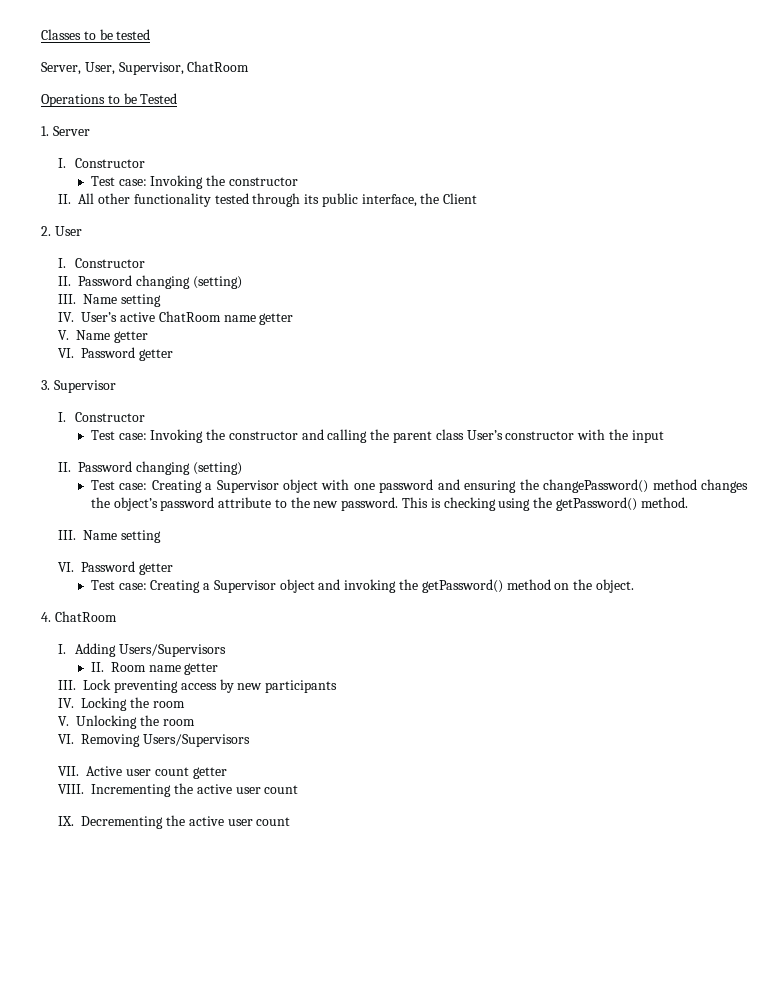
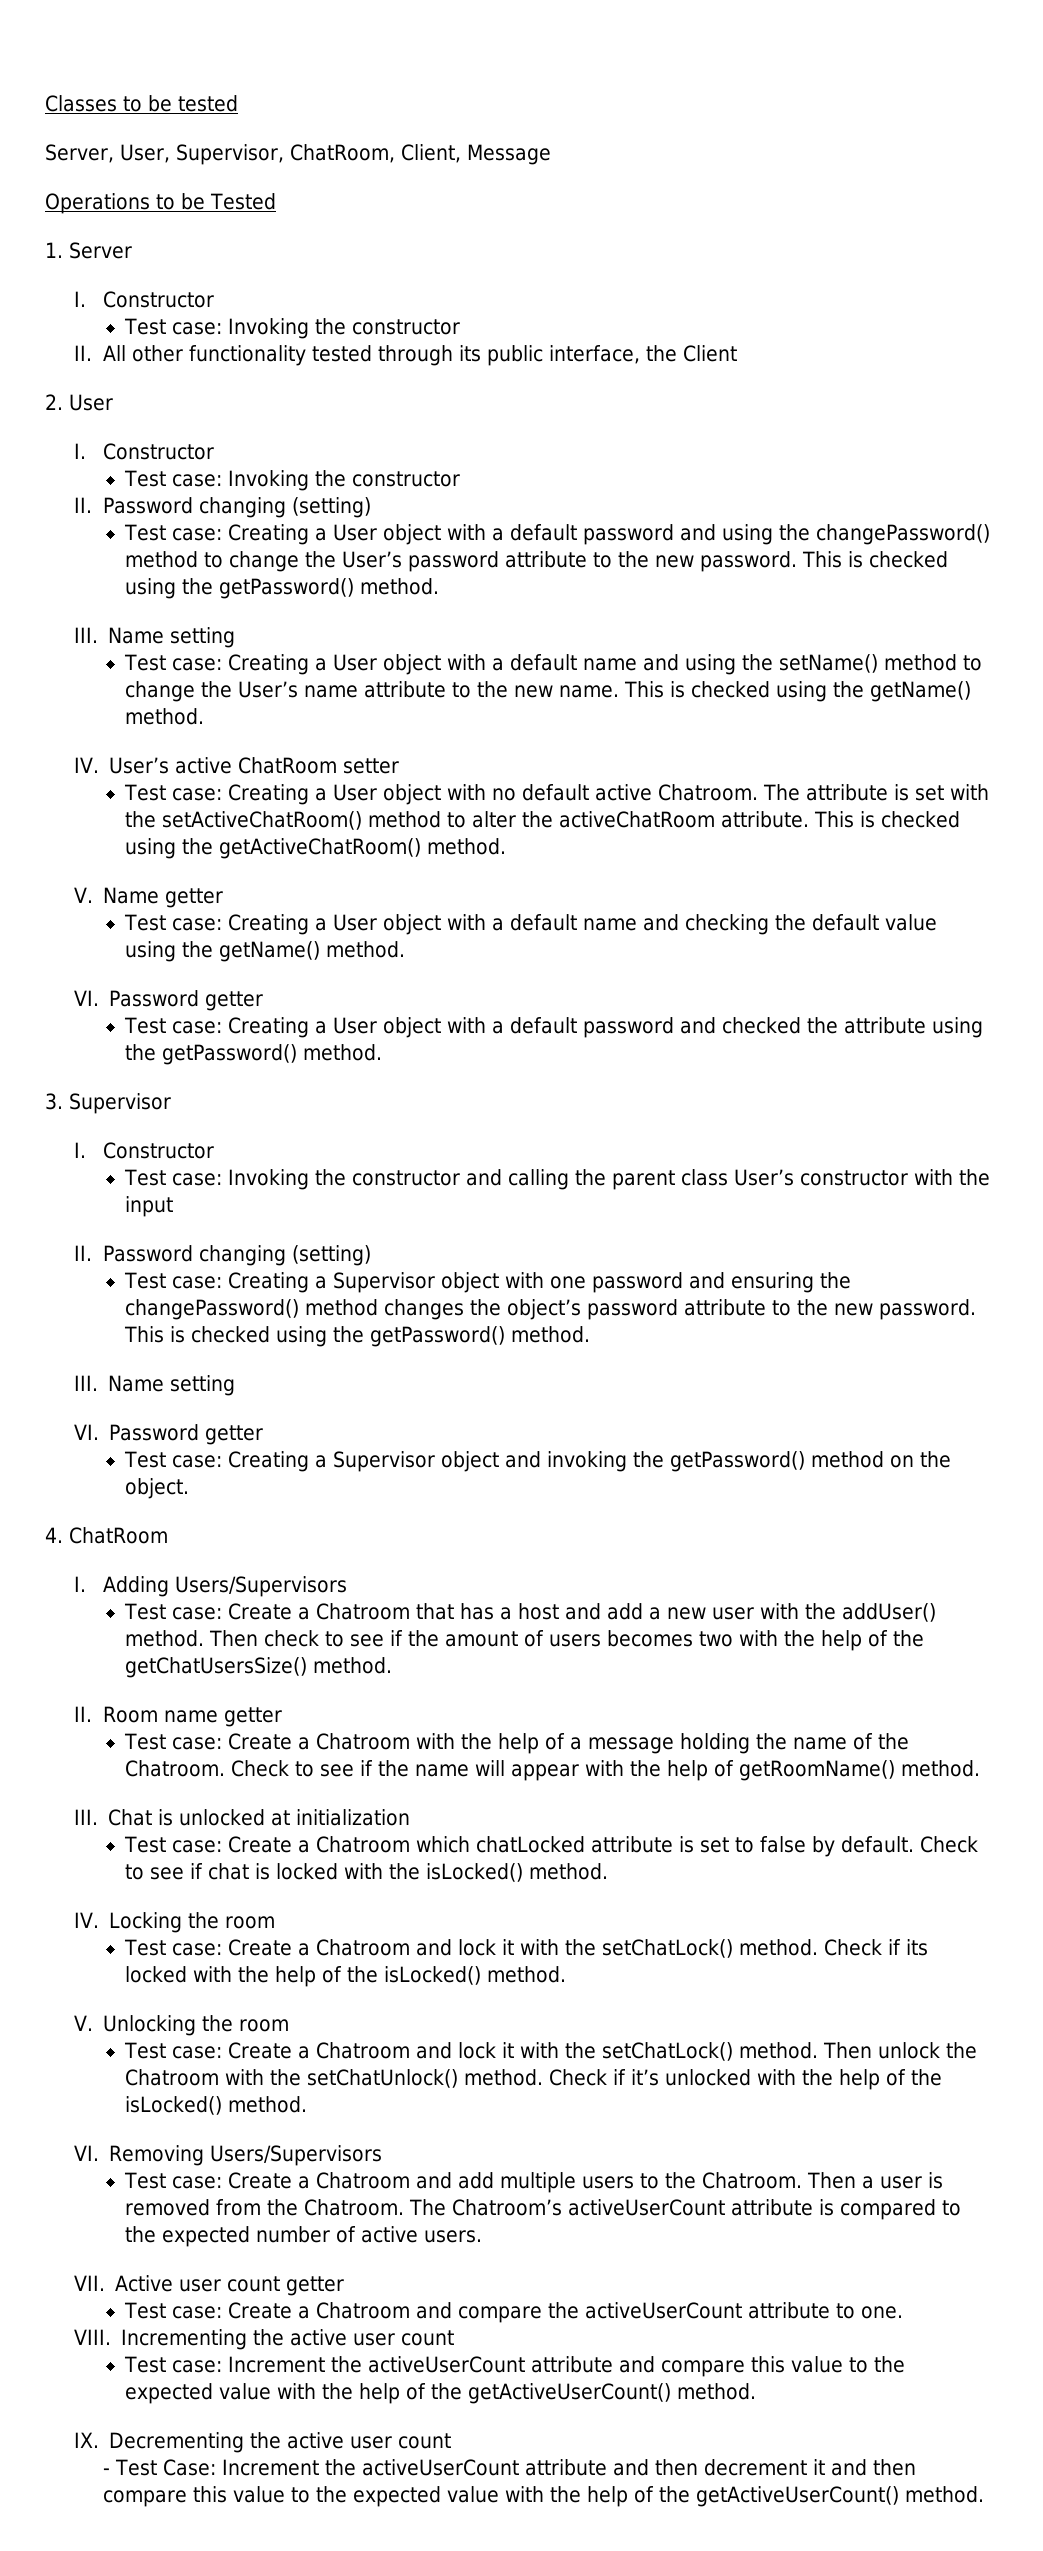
- Server, User, Supervisor, ChatRoom
+ Server, User, Supervisor, ChatRoom, Client, Message
  2. User
  I. Constructor
+ Test case: Invoking the constructor
  II. Password changing (setting)
+ Test case: Creating a User object with a default password and using the changePassword() method to change the User’s password attribute to the new password. This is checked using the getPassword() method.
  III. Name setting
- IV. User’s active ChatRoom name getter
+ Test case: Creating a User object with a default name and using the setName() method to change the User’s name attribute to the new name. This is checked using the getName() method.
+ IV. User’s active ChatRoom setter
+ Test case: Creating a User object with no default active Chatroom. The attribute is set with the setActiveChatRoom() method to alter the activeChatRoom attribute. This is checked using the getActiveChatRoom() method.
  V. Name getter
+ Test case: Creating a User object with a default name and checking the default value using the getName() method.
  VI. Password getter
+ Test case: Creating a User object with a default password and checked the attribute using the getPassword() method.
- Test case: Creating a Supervisor object with one password and ensuring the changePassword() method changes the object’s password attribute to the new password. This is checking using the getPassword() method.
+ Test case: Creating a Supervisor object with one password and ensuring the changePassword() method changes the object’s password attribute to the new password. This is checked using the getPassword() method.
+ Test case: Create a Chatroom that has a host and add a new user with the addUser() method. Then check to see if the amount of users becomes two with the help of the getChatUsersSize() method.
  II. Room name getter
- III. Lock preventing access by new participants
+ Test case: Create a Chatroom with the help of a message holding the name of the Chatroom. Check to see if the name will appear with the help of getRoomName() method.
+ III. Chat is unlocked at initialization
+ Test case: Create a Chatroom which chatLocked attribute is set to false by default. Check to see if chat is locked with the isLocked() method.
  IV. Locking the room
+ Test case: Create a Chatroom and lock it with the setChatLock() method. Check if its locked with the help of the isLocked() method.
  V. Unlocking the room
+ Test case: Create a Chatroom and lock it with the setChatLock() method. Then unlock the Chatroom with the setChatUnlock() method. Check if it’s unlocked with the help of the isLocked() method.
  VI. Removing Users/Supervisors
+ Test case: Create a Chatroom and add multiple users to the Chatroom. Then a user is removed from the Chatroom. The Chatroom’s activeUserCount attribute is compared to the expected number of active users.
+ Test case: Create a Chatroom and compare the activeUserCount attribute to one.
+ Test case: Increment the activeUserCount attribute and compare this value to the expected value with the help of the getActiveUserCount() method.
+ - Test Case: Increment the activeUserCount attribute and then decrement it and then compare this value to the expected value with the help of the getActiveUserCount() method.

